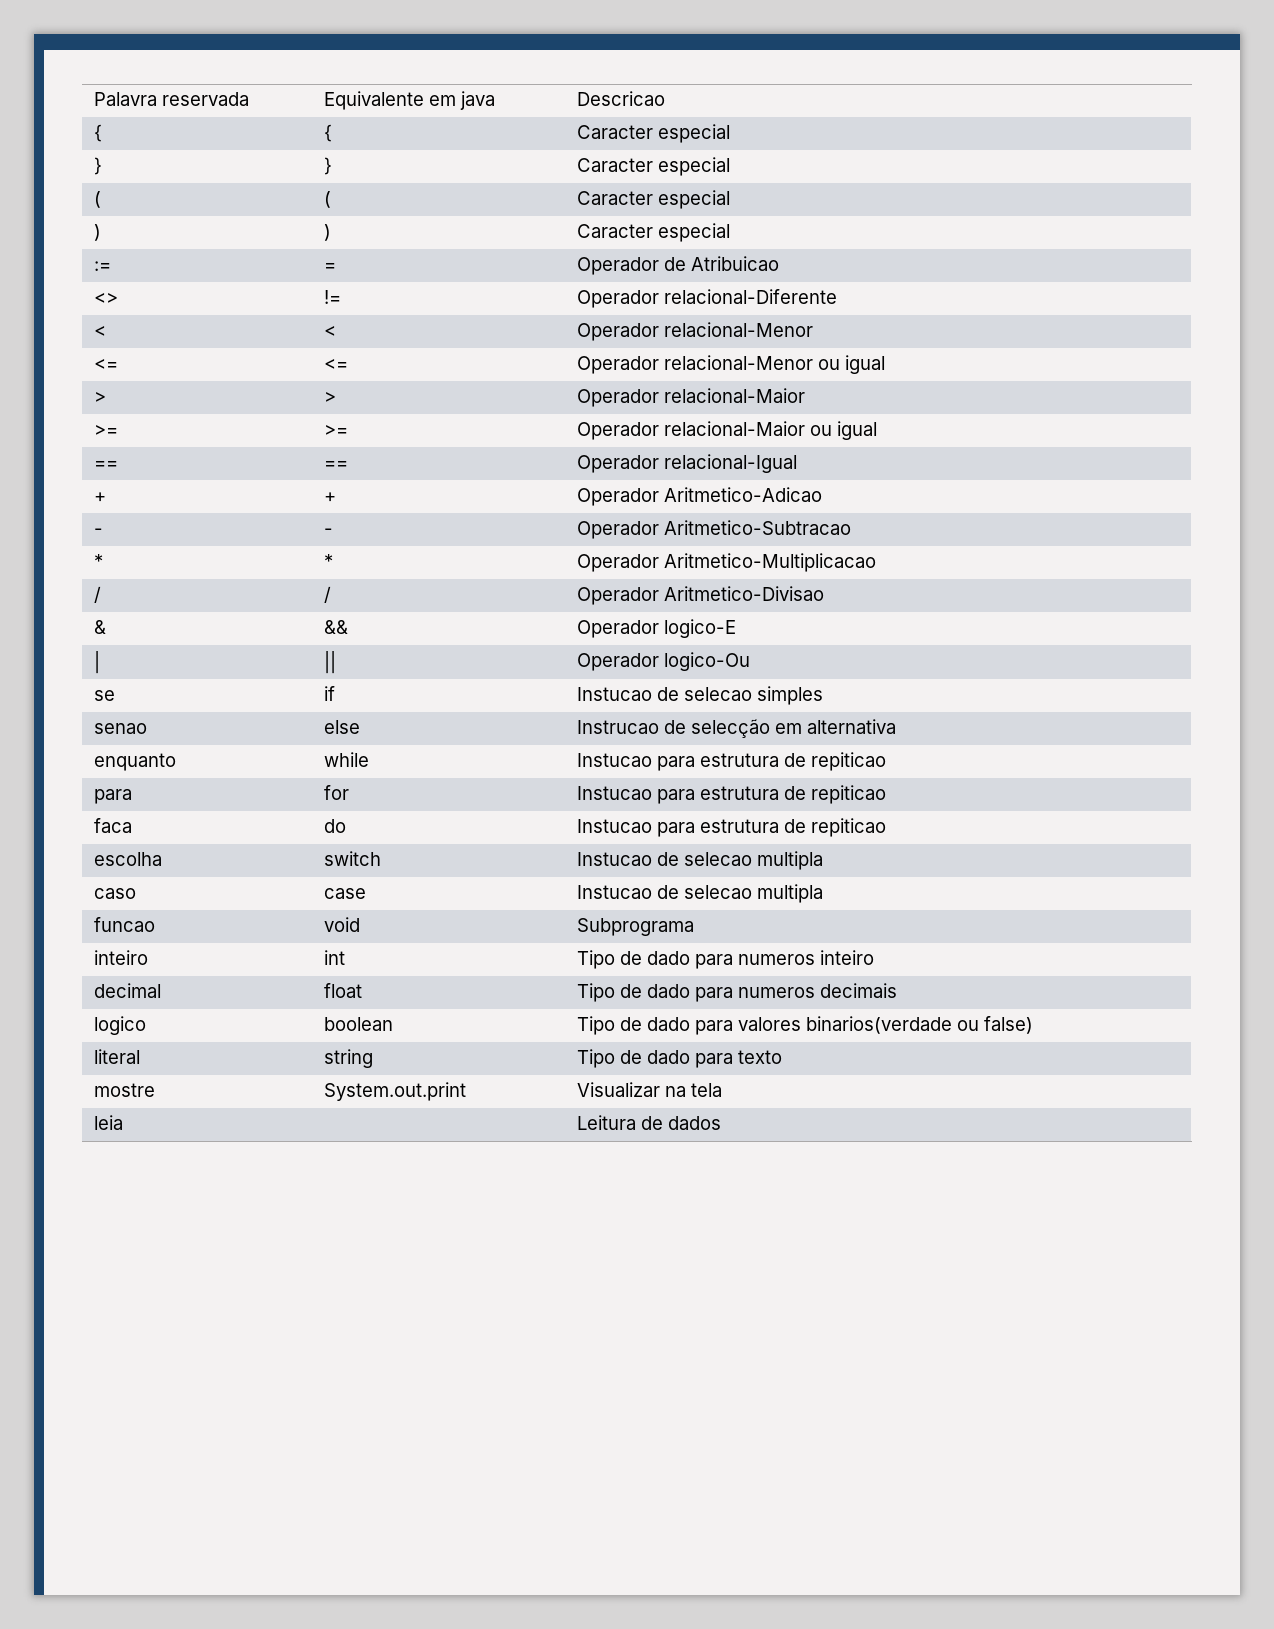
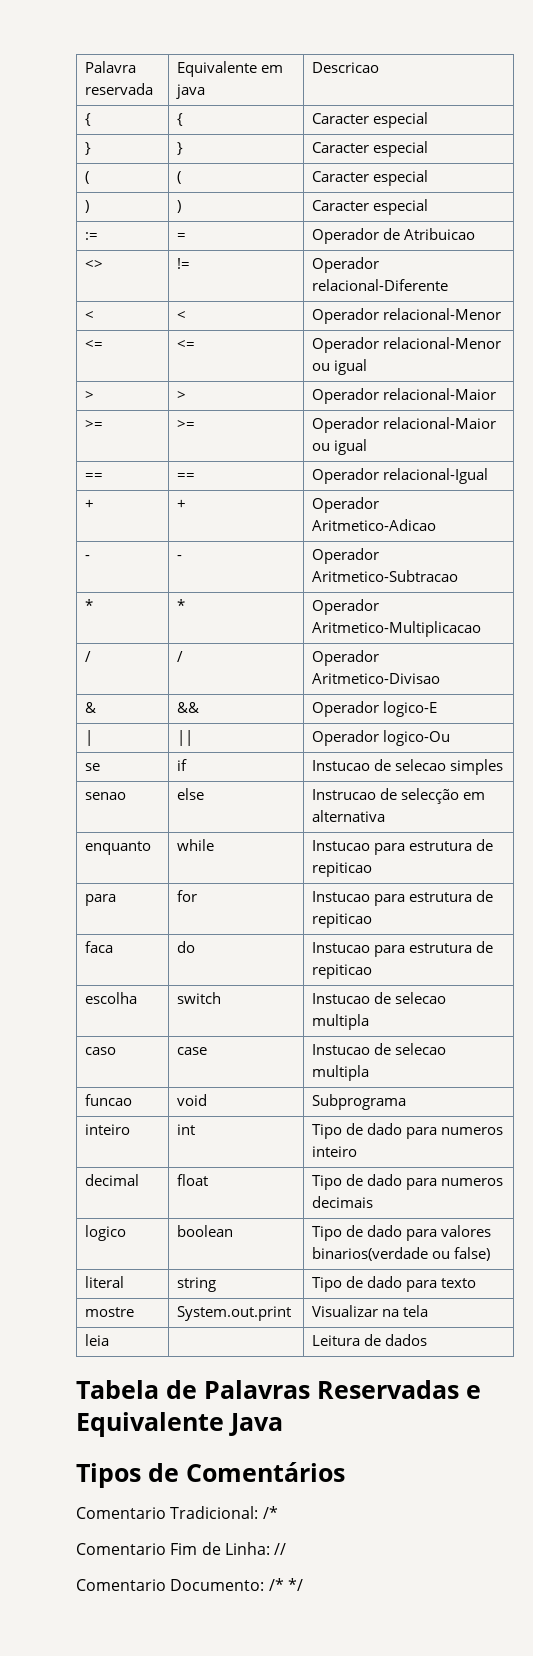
+ Tabela de Palavras Reservadas e Equivalente Java
+ Tipos de Comentários
+ Comentario Tradicional: /*
+ Comentario Fim de Linha: //
+ Comentario Documento: /* */

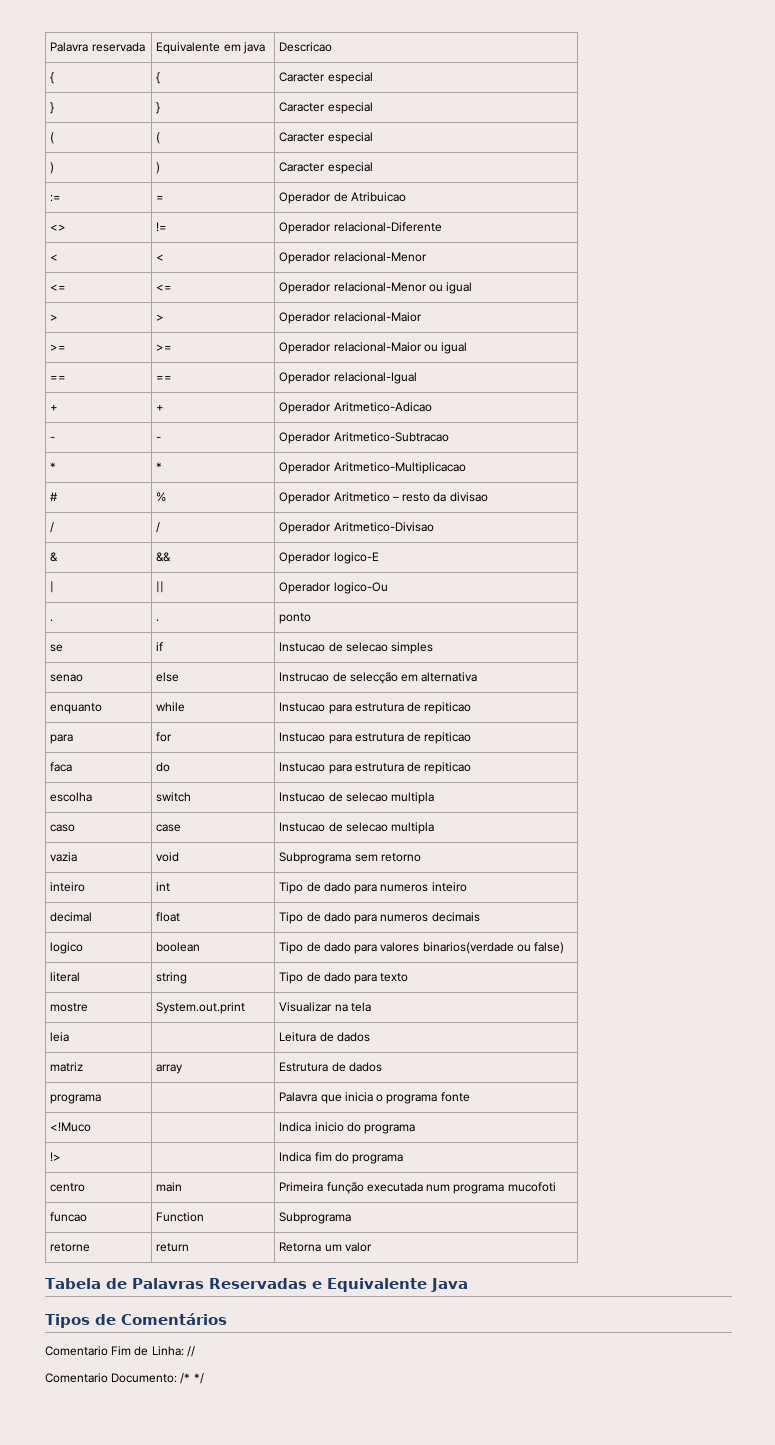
+ # | % | Operador Aritmetico – resto da divisao
+ . | . | ponto
- funcao | void | Subprograma
+ vazia | void | Subprograma sem retorno
+ matriz | array | Estrutura de dados
+ programa | | Palavra que inicia o programa fonte
+ <!Muco | | Indica inicio do programa
+ !> | | Indica fim do programa
+ centro | main | Primeira função executada num programa mucofoti
+ funcao | Function | Subprograma
+ retorne | return | Retorna um valor
- Comentario Tradicional: /*

